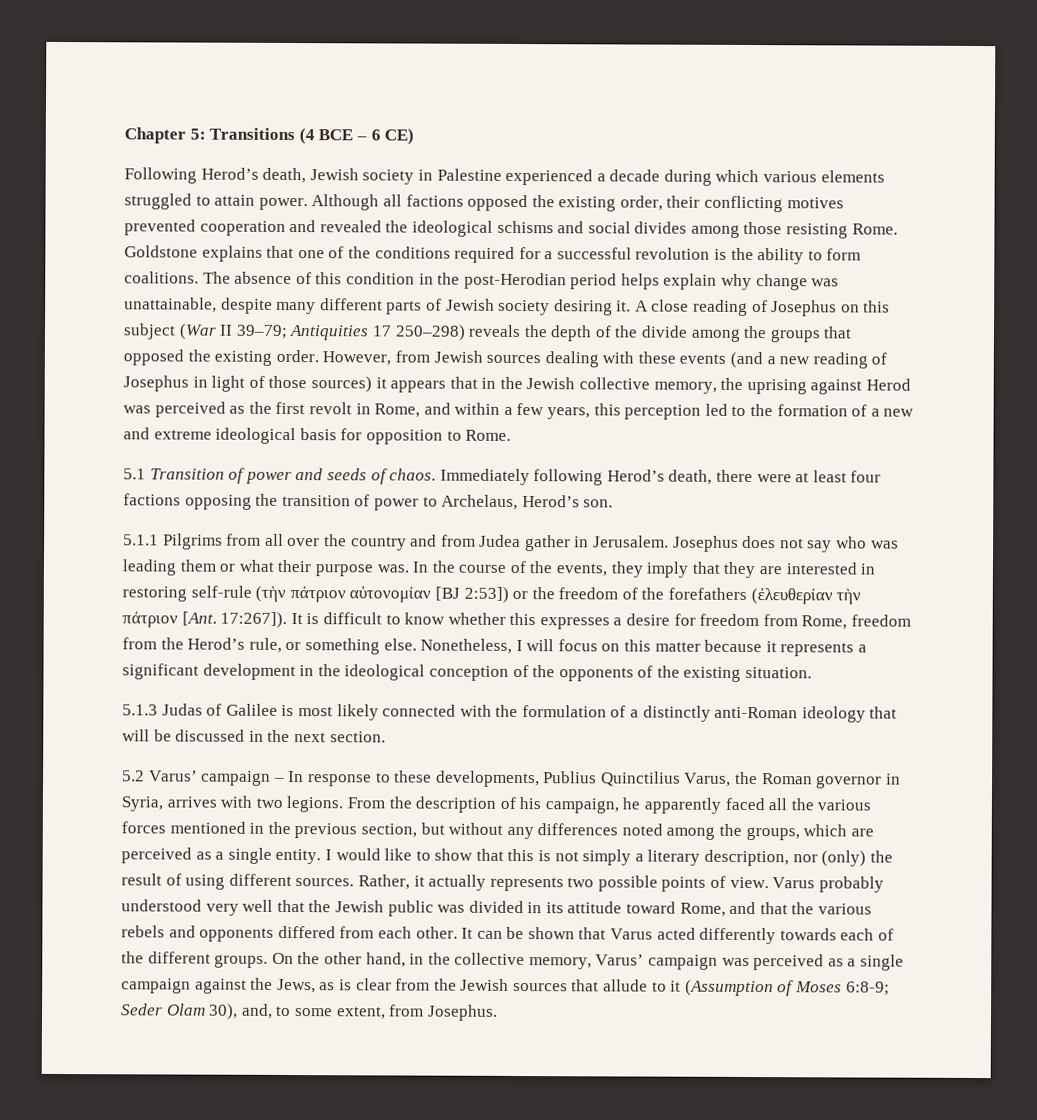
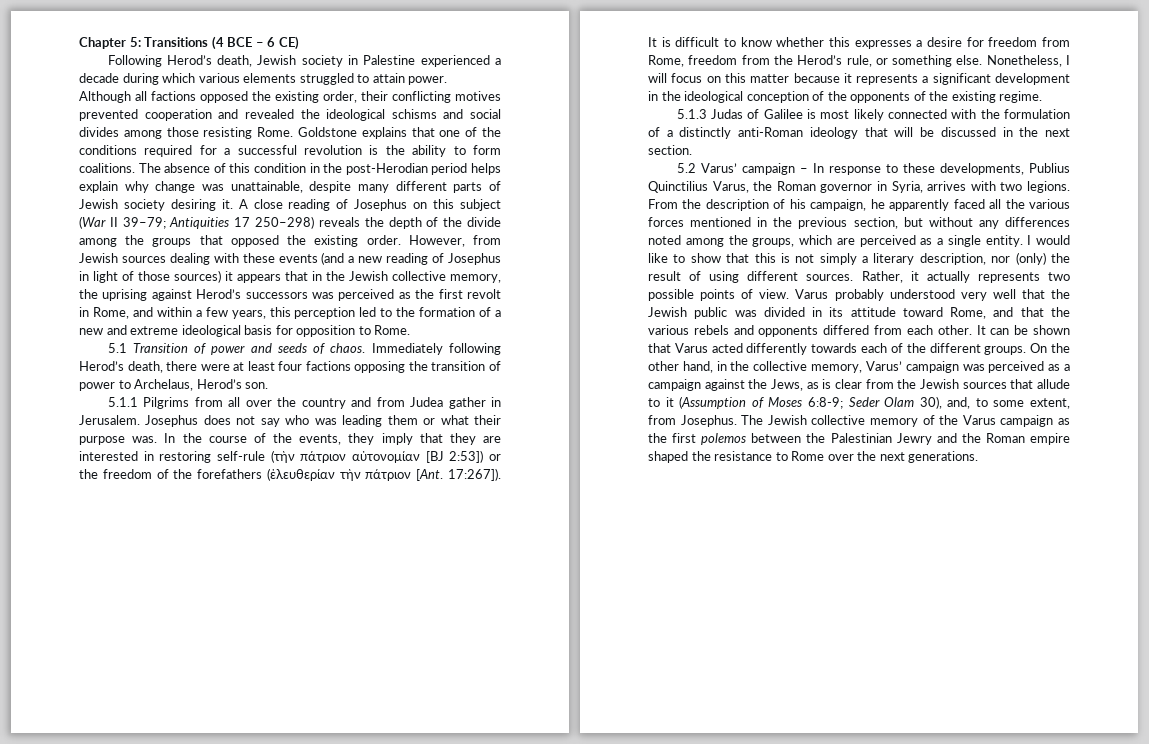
- However, from Jewish sources dealing with these events (and a new reading of Josephus in light of those sources) it appears that in the Jewish collective memory, the uprising against Herod was perceived as the first revolt in Rome, and within a few years, this perception led to the formation of a new and extreme ideological basis for opposition to Rome.
+ However, from Jewish sources dealing with these events (and a new reading of Josephus in light of those sources) it appears that in the Jewish collective memory, the uprising against Herod’s successors was perceived as the first revolt in Rome, and within a few years, this perception led to the formation of a new and extreme ideological basis for opposition to Rome.
- Nonetheless, I will focus on this matter because it represents a significant development in the ideological conception of the opponents of the existing situation.
+ Nonetheless, I will focus on this matter because it represents a significant development in the ideological conception of the opponents of the existing regime.
- On the other hand, in the collective memory, Varus’ campaign was perceived as a single campaign against the Jews, as is clear from the Jewish sources that allude to it (Assumption of Moses 6:8-9; Seder Olam 30), and, to some extent, from Josephus.
+ On the other hand, in the collective memory, Varus’ campaign was perceived as a campaign against the Jews, as is clear from the Jewish sources that allude to it (Assumption of Moses 6:8-9; Seder Olam 30), and, to some extent, from Josephus.
+ The Jewish collective memory of the Varus campaign as the first polemos between the Palestinian Jewry and the Roman empire shaped the resistance to Rome over the next generations.

